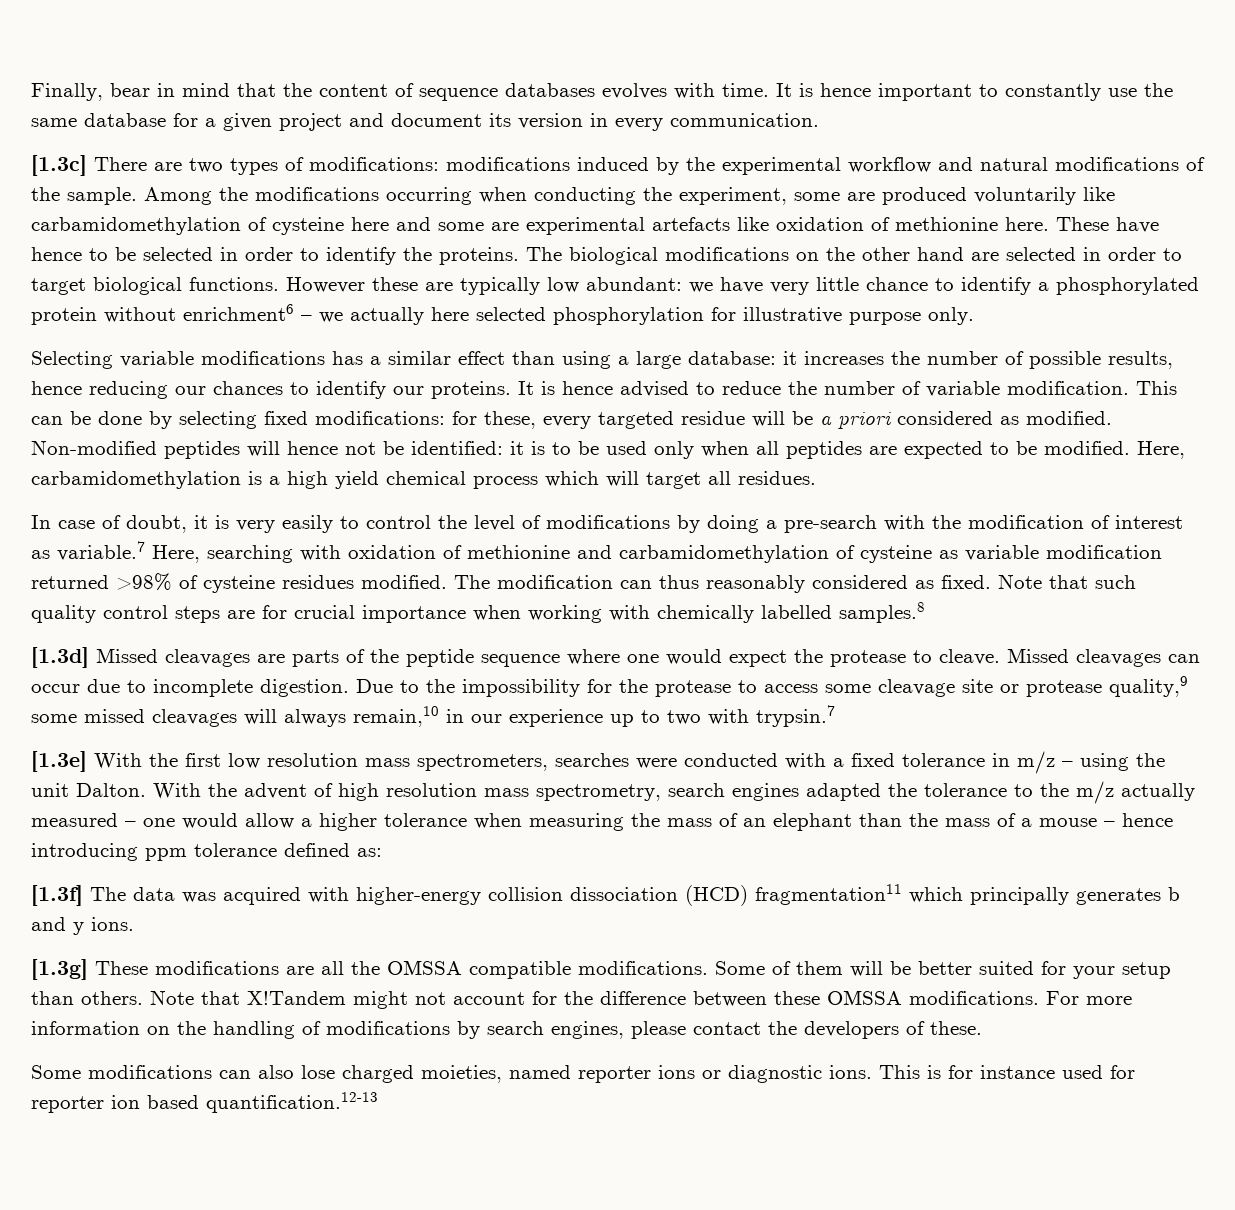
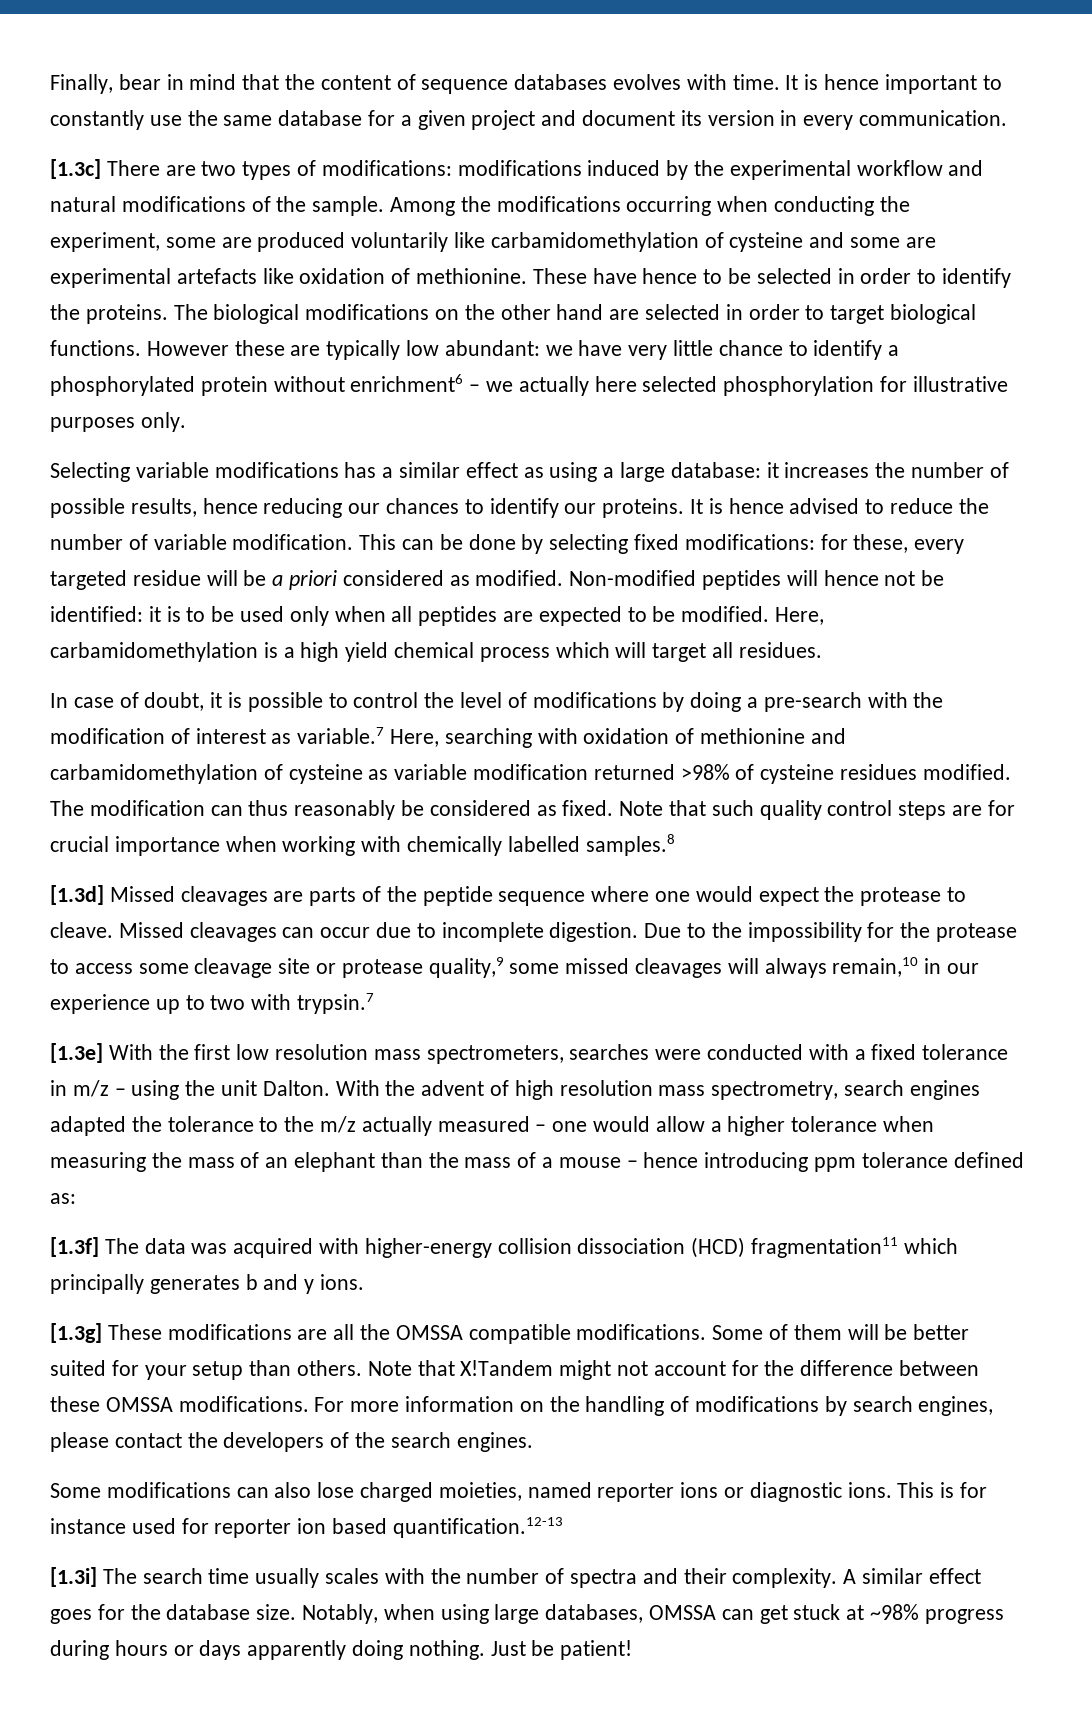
- Among the modifications occurring when conducting the experiment, some are produced voluntarily like carbamidomethylation of cysteine here and some are experimental artefacts like oxidation of methionine here.
+ Among the modifications occurring when conducting the experiment, some are produced voluntarily like carbamidomethylation of cysteine and some are experimental artefacts like oxidation of methionine.
- However these are typically low abundant: we have very little chance to identify a phosphorylated protein without enrichment6 – we actually here selected phosphorylation for illustrative purpose only.
+ However these are typically low abundant: we have very little chance to identify a phosphorylated protein without enrichment6 – we actually here selected phosphorylation for illustrative purposes only.
- Selecting variable modifications has a similar effect than using a large database: it increases the number of possible results, hence reducing our chances to identify our proteins.
+ Selecting variable modifications has a similar effect as using a large database: it increases the number of possible results, hence reducing our chances to identify our proteins.
- In case of doubt, it is very easily to control the level of modifications by doing a pre-search with the modification of interest as variable.7 Here, searching with oxidation of methionine and carbamidomethylation of cysteine as variable modification returned >98% of cysteine residues modified.
+ In case of doubt, it is possible to control the level of modifications by doing a pre-search with the modification of interest as variable.7 Here, searching with oxidation of methionine and carbamidomethylation of cysteine as variable modification returned >98% of cysteine residues modified.
- The modification can thus reasonably considered as fixed.
+ The modification can thus reasonably be considered as fixed.
- For more information on the handling of modifications by search engines, please contact the developers of these.
+ For more information on the handling of modifications by search engines, please contact the developers of the search engines.
+ [1.3i] The search time usually scales with the number of spectra and their complexity. A similar effect goes for the database size. Notably, when using large databases, OMSSA can get stuck at ~98% progress during hours or days apparently doing nothing. Just be patient!

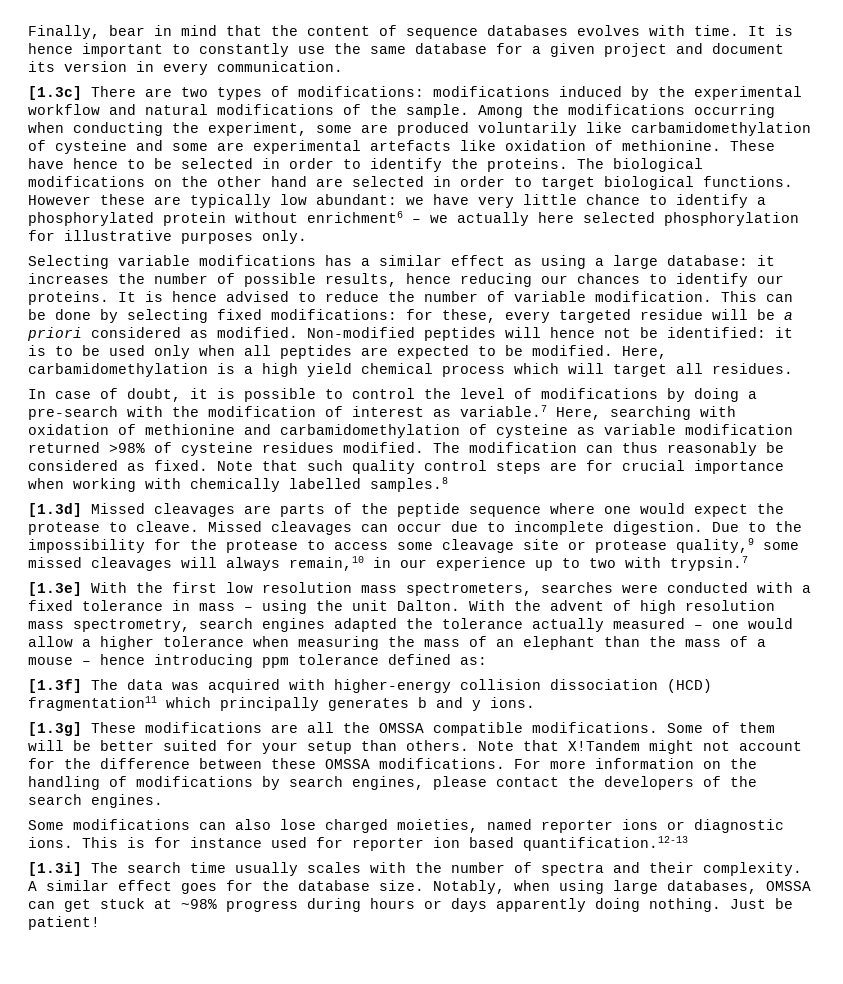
- [1.3e] With the first low resolution mass spectrometers, searches were conducted with a fixed tolerance in m/z – using the unit Dalton.
+ [1.3e] With the first low resolution mass spectrometers, searches were conducted with a fixed tolerance in mass – using the unit Dalton.
- With the advent of high resolution mass spectrometry, search engines adapted the tolerance to the m/z actually measured – one would allow a higher tolerance when measuring the mass of an elephant than the mass of a mouse – hence introducing ppm tolerance defined as:
+ With the advent of high resolution mass spectrometry, search engines adapted the tolerance actually measured – one would allow a higher tolerance when measuring the mass of an elephant than the mass of a mouse – hence introducing ppm tolerance defined as:

